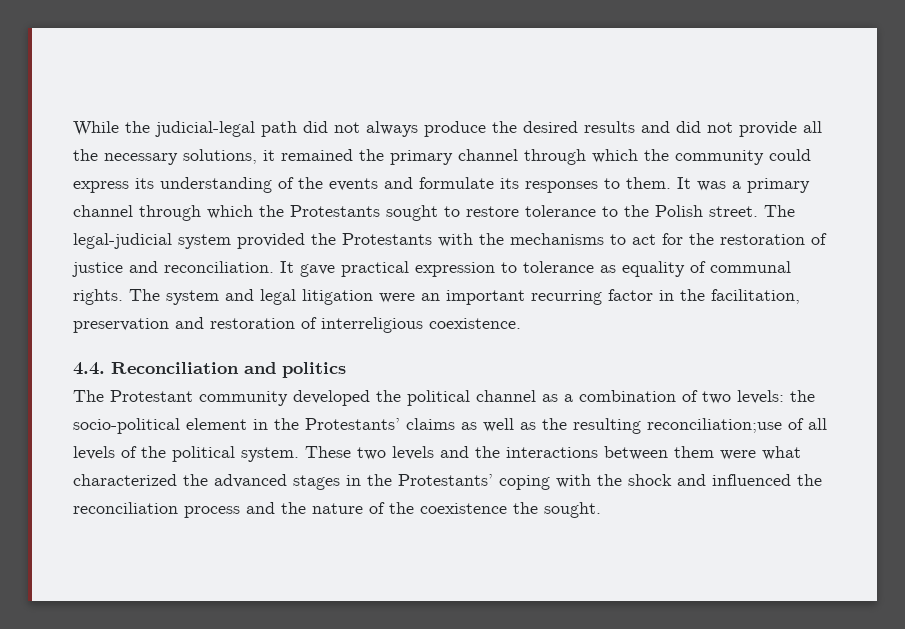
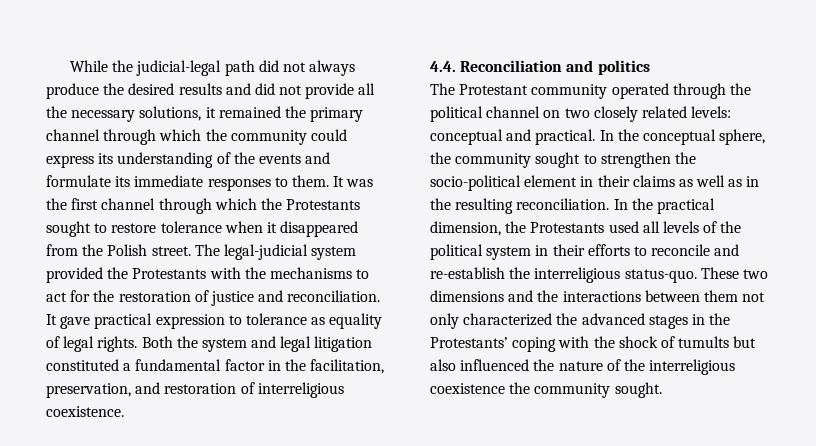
- While the judicial-legal path did not always produce the desired results and did not provide all the necessary solutions, it remained the primary channel through which the community could express its understanding of the events and formulate its responses to them.
+ While the judicial-legal path did not always produce the desired results and did not provide all the necessary solutions, it remained the primary channel through which the community could express its understanding of the events and formulate its immediate responses to them.
- It was a primary channel through which the Protestants sought to restore tolerance to the Polish street.
+ It was the first channel through which the Protestants sought to restore tolerance when it disappeared from the Polish street.
- It gave practical expression to tolerance as equality of communal rights. The system and legal litigation were an important recurring factor in the facilitation, preservation and restoration of interreligious coexistence.
+ It gave practical expression to tolerance as equality of legal rights. Both the system and legal litigation constituted a fundamental factor in the facilitation, preservation, and restoration of interreligious coexistence.
- The Protestant community developed the political channel as a combination of two levels: the socio-political element in the Protestants’ claims as well as the resulting reconciliation;use of all levels of the political system.
+ The Protestant community operated through the political channel on two closely related levels: conceptual and practical. In the conceptual sphere, the community sought to strengthen the socio-political element in their claims as well as in the resulting reconciliation. In the practical dimension, the Protestants used all levels of the political system in their efforts to reconcile and re-establish the interreligious status-quo.
- These two levels and the interactions between them were what characterized the advanced stages in the Protestants’ coping with the shock and influenced the reconciliation process and the nature of the coexistence the sought.
+ These two dimensions and the interactions between them not only characterized the advanced stages in the Protestants’ coping with the shock of tumults but also influenced the nature of the interreligious coexistence the community sought.

